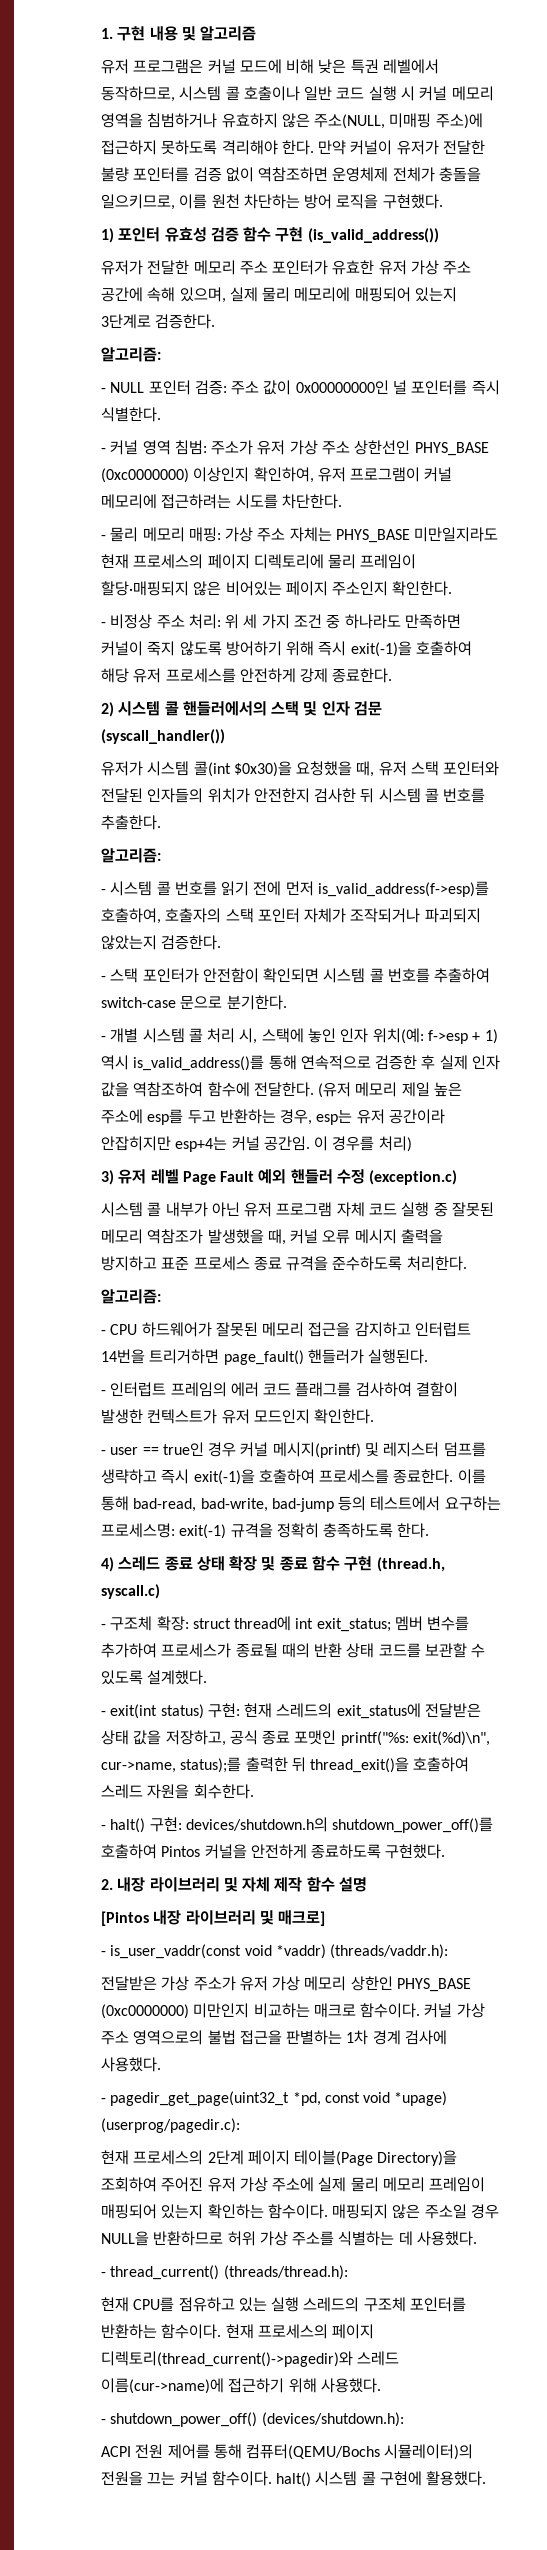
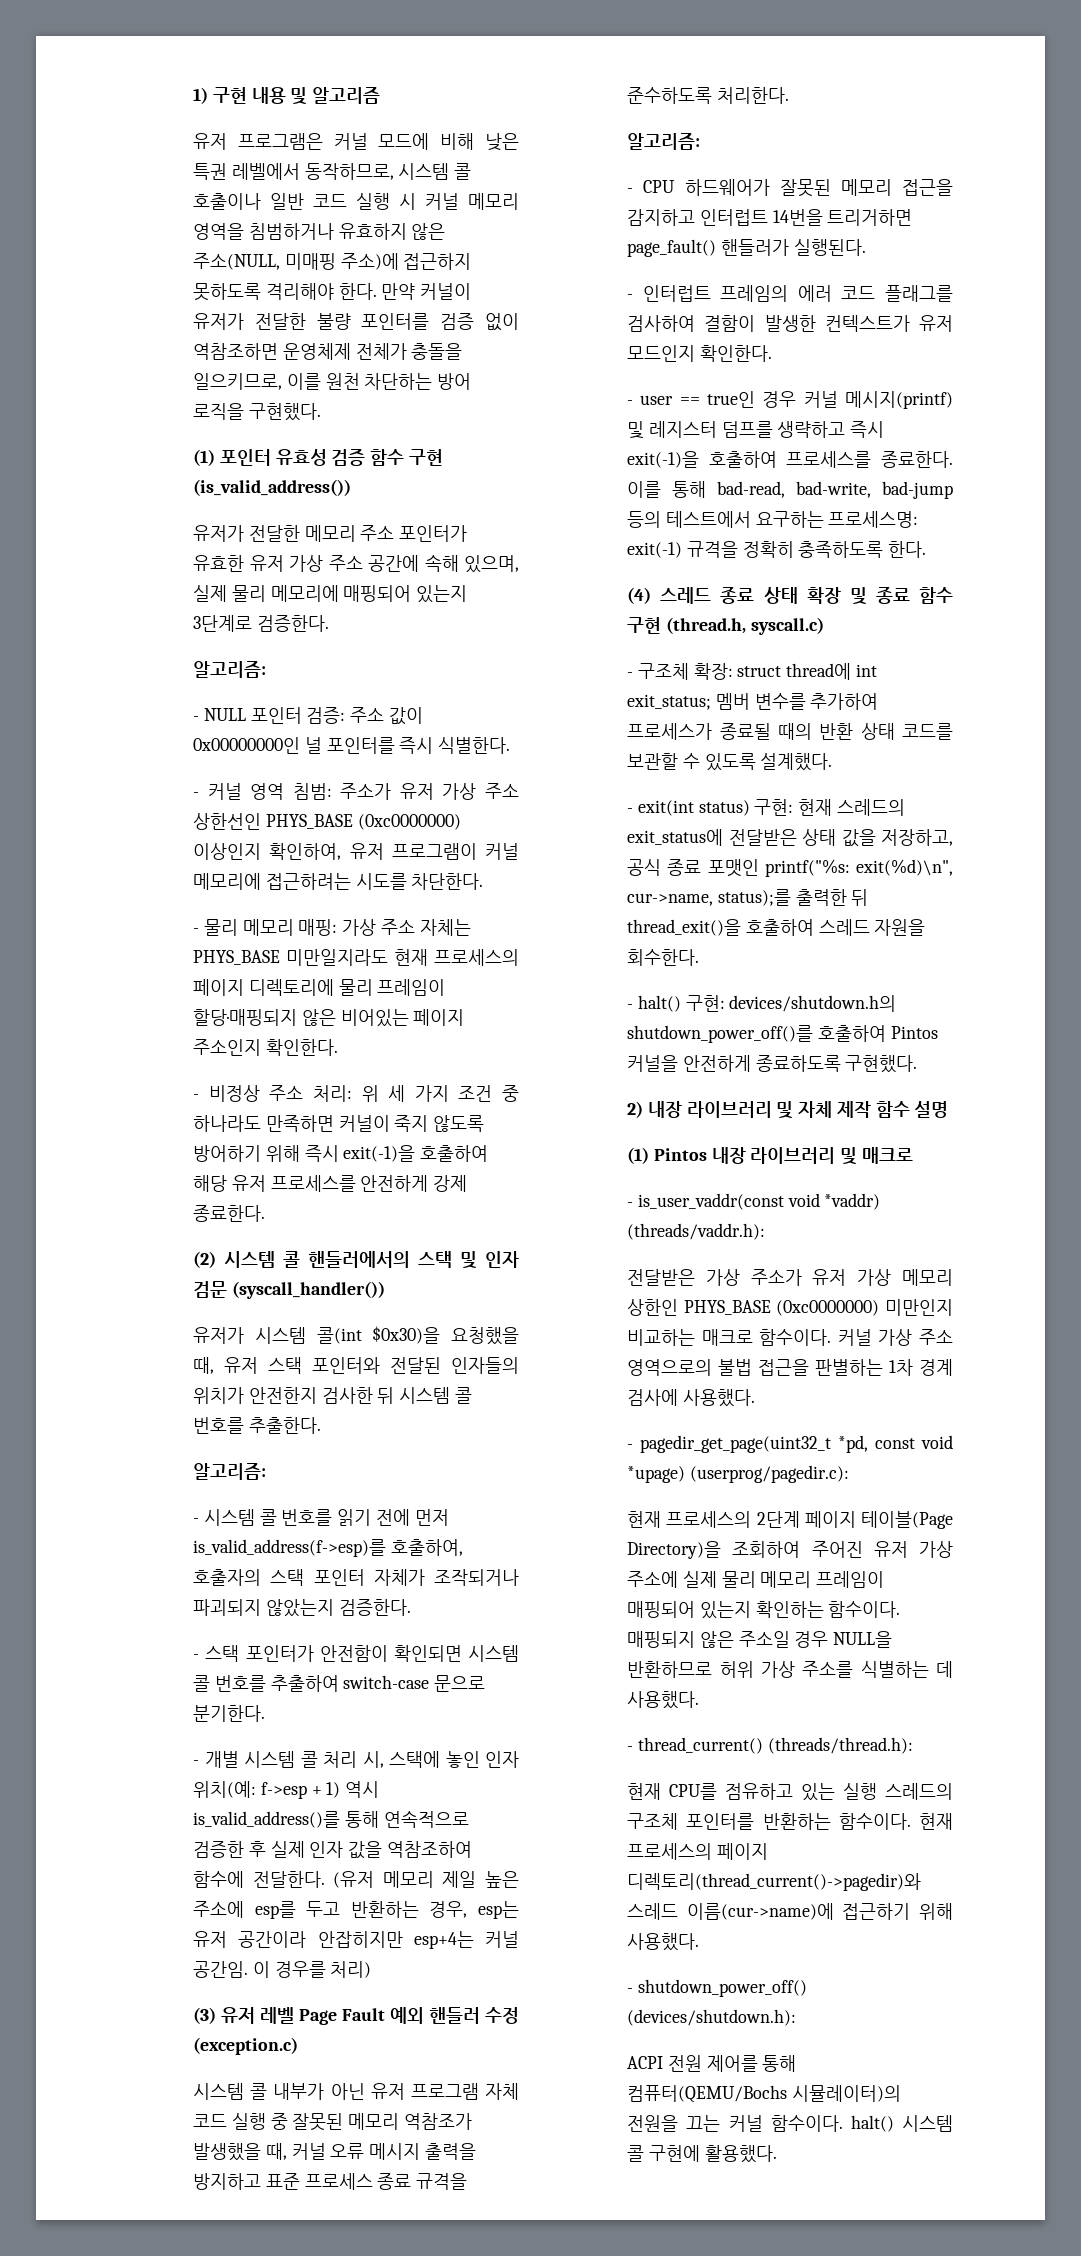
- 1. 구현 내용 및 알고리즘
+ 1) 구현 내용 및 알고리즘
- 1) 포인터 유효성 검증 함수 구현 (is_valid_address())
+ (1) 포인터 유효성 검증 함수 구현 (is_valid_address())
- 2) 시스템 콜 핸들러에서의 스택 및 인자 검문 (syscall_handler())
+ (2) 시스템 콜 핸들러에서의 스택 및 인자 검문 (syscall_handler())
- 3) 유저 레벨 Page Fault 예외 핸들러 수정 (exception.c)
+ (3) 유저 레벨 Page Fault 예외 핸들러 수정 (exception.c)
- 4) 스레드 종료 상태 확장 및 종료 함수 구현 (thread.h, syscall.c)
+ (4) 스레드 종료 상태 확장 및 종료 함수 구현 (thread.h, syscall.c)
- 2. 내장 라이브러리 및 자체 제작 함수 설명
+ 2) 내장 라이브러리 및 자체 제작 함수 설명
- [Pintos 내장 라이브러리 및 매크로]
+ (1) Pintos 내장 라이브러리 및 매크로

